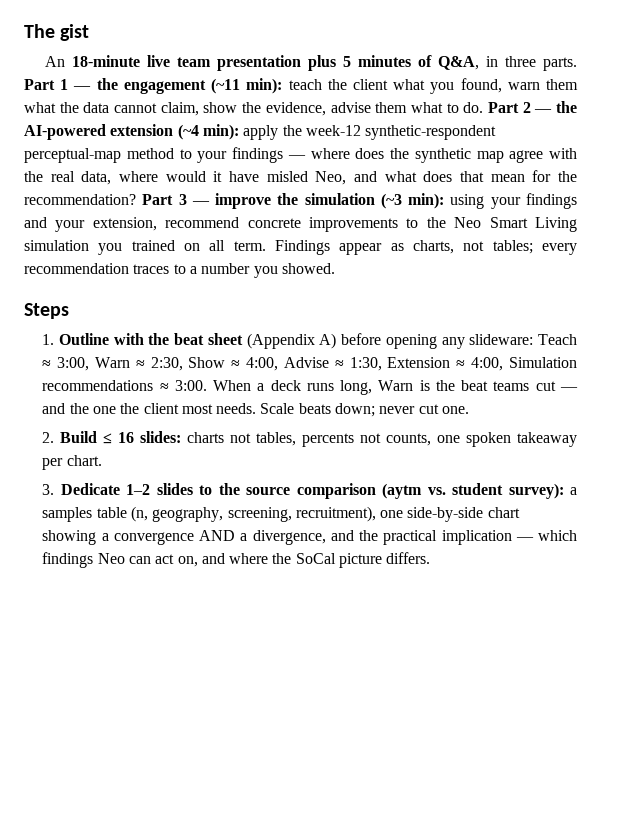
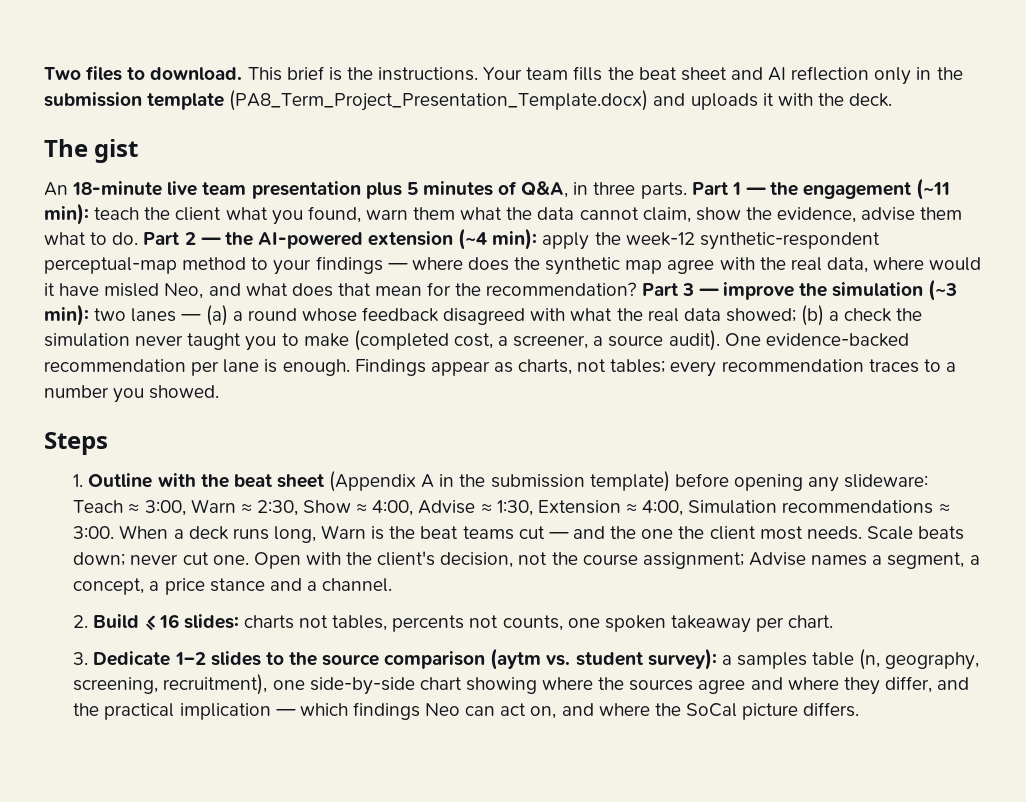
+ Two files to download. This brief is the instructions. Your team fills the beat sheet and AI reflection only in the submission template (PA8_Term_Project_Presentation_Template.docx) and uploads it with the deck.
- Part 3 — improve the simulation (~3 min): using your findings and your extension, recommend concrete improvements to the Neo Smart Living simulation you trained on all term.
+ Part 3 — improve the simulation (~3 min): two lanes — (a) a round whose feedback disagreed with what the real data showed; (b) a check the simulation never taught you to make (completed cost, a screener, a source audit). One evidence-backed recommendation per lane is enough.
- 1. Outline with the beat sheet (Appendix A) before opening any slideware: Teach ≈ 3:00, Warn ≈ 2:30, Show ≈ 4:00, Advise ≈ 1:30, Extension ≈ 4:00, Simulation recommendations ≈ 3:00.
+ 1. Outline with the beat sheet (Appendix A in the submission template) before opening any slideware: Teach ≈ 3:00, Warn ≈ 2:30, Show ≈ 4:00, Advise ≈ 1:30, Extension ≈ 4:00, Simulation recommendations ≈ 3:00.
+ Open with the client's decision, not the course assignment; Advise names a segment, a concept, a price stance and a channel.
- 3. Dedicate 1–2 slides to the source comparison (aytm vs. student survey): a samples table (n, geography, screening, recruitment), one side-by-side chart showing a convergence AND a divergence, and the practical implication — which findings Neo can act on, and where the SoCal picture differs.
+ 3. Dedicate 1–2 slides to the source comparison (aytm vs. student survey): a samples table (n, geography, screening, recruitment), one side-by-side chart showing where the sources agree and where they differ, and the practical implication — which findings Neo can act on, and where the SoCal picture differs.

